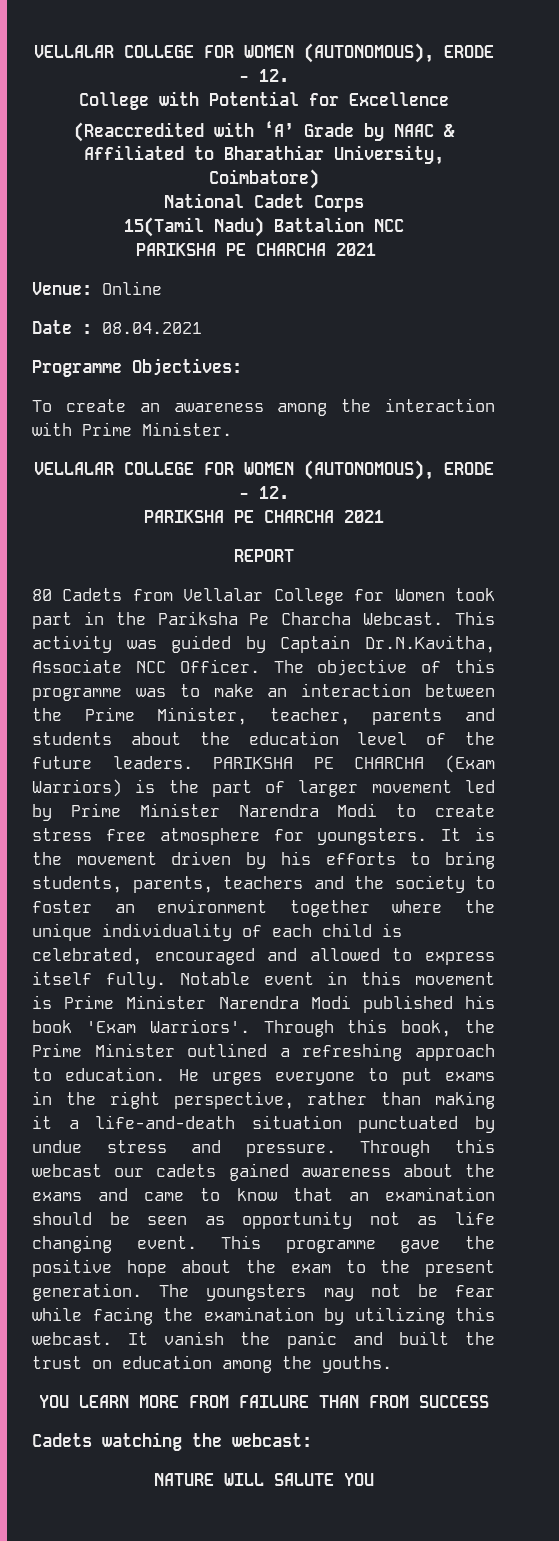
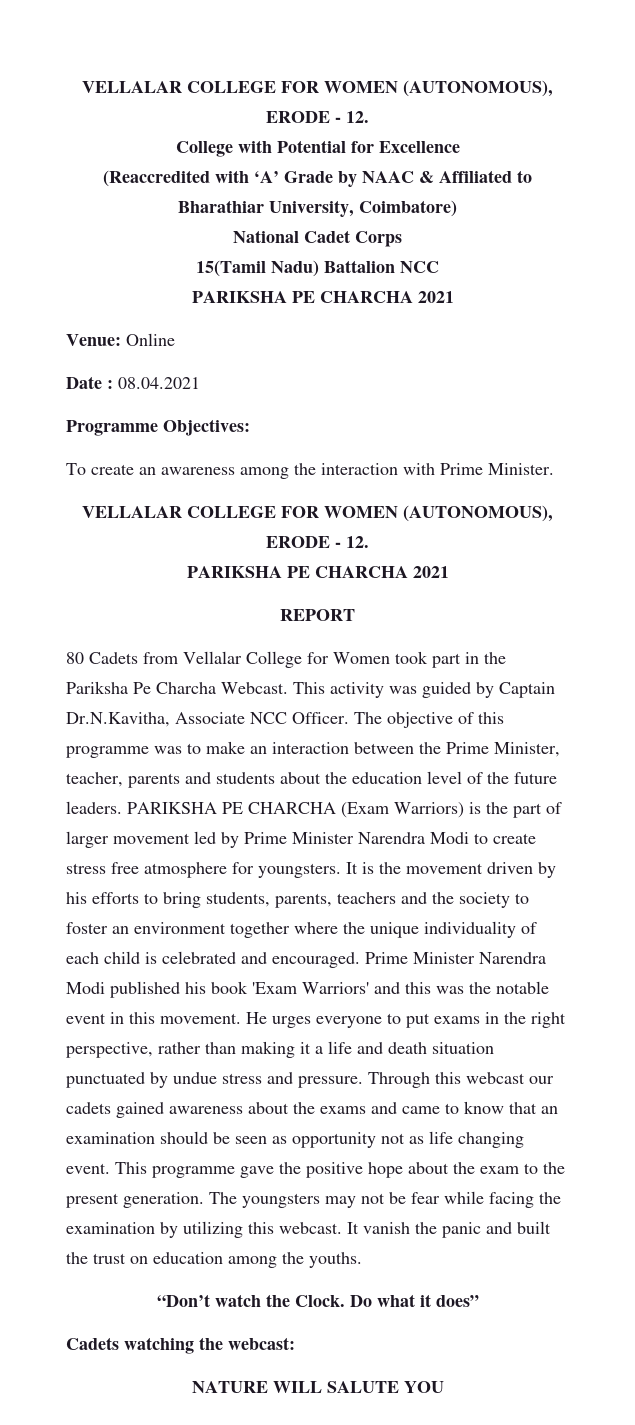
- It is the movement driven by his efforts to bring students, parents, teachers and the society to foster an environment together where the unique individuality of each child is celebrated, encouraged and allowed to express itself fully. Notable event in this movement is Prime Minister Narendra Modi published his book 'Exam Warriors'. Through this book, the Prime Minister outlined a refreshing approach to education.
+ It is the movement driven by his efforts to bring students, parents, teachers and the society to foster an environment together where the unique individuality of each child is celebrated and encouraged. Prime Minister Narendra Modi published his book 'Exam Warriors' and this was the notable event in this movement.
- He urges everyone to put exams in the right perspective, rather than making it a life-and-death situation punctuated by undue stress and pressure.
+ He urges everyone to put exams in the right perspective, rather than making it a life and death situation punctuated by undue stress and pressure.
- YOU LEARN MORE FROM FAILURE THAN FROM SUCCESS
+ “Don’t watch the Clock. Do what it does”

